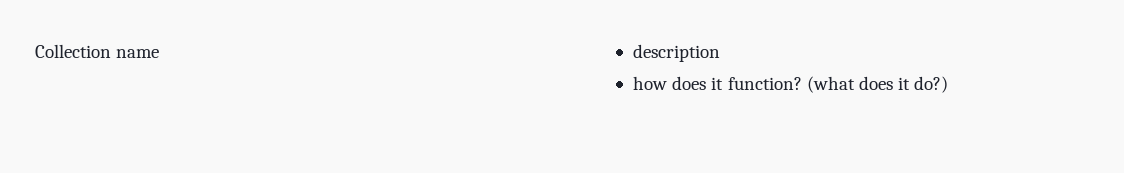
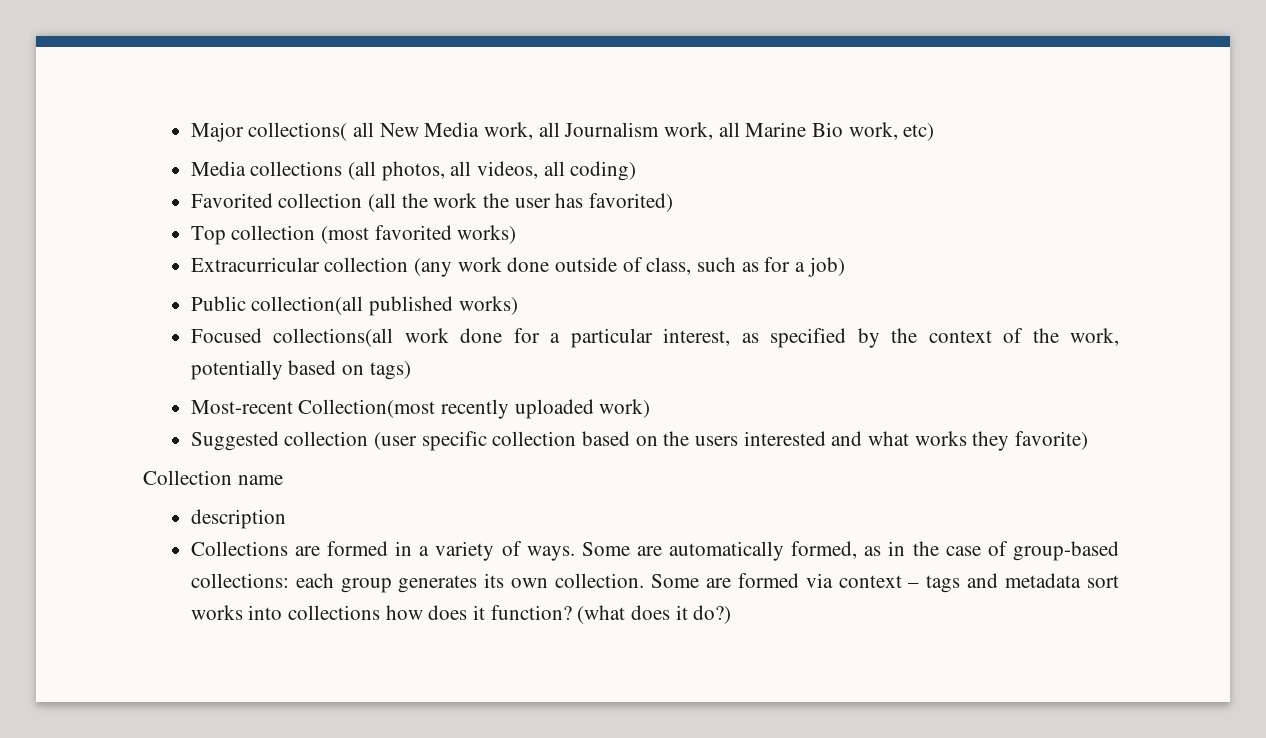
+ Major collections( all New Media work, all Journalism work, all Marine Bio work, etc)
+ Media collections (all photos, all videos, all coding)
+ Favorited collection (all the work the user has favorited)
+ Top collection (most favorited works)
+ Extracurricular collection (any work done outside of class, such as for a job)
+ Public collection(all published works)
+ Focused collections(all work done for a particular interest, as specified by the context of the work, potentially based on tags)
+ Most-recent Collection(most recently uploaded work)
+ Suggested collection (user specific collection based on the users interested and what works they favorite)
  Collection name
  description
- how does it function?
+ Collections are formed in a variety of ways. Some are automatically formed, as in the case of group-based collections: each group generates its own collection. Some are formed via context – tags and metadata sort works into collections how does it function?

